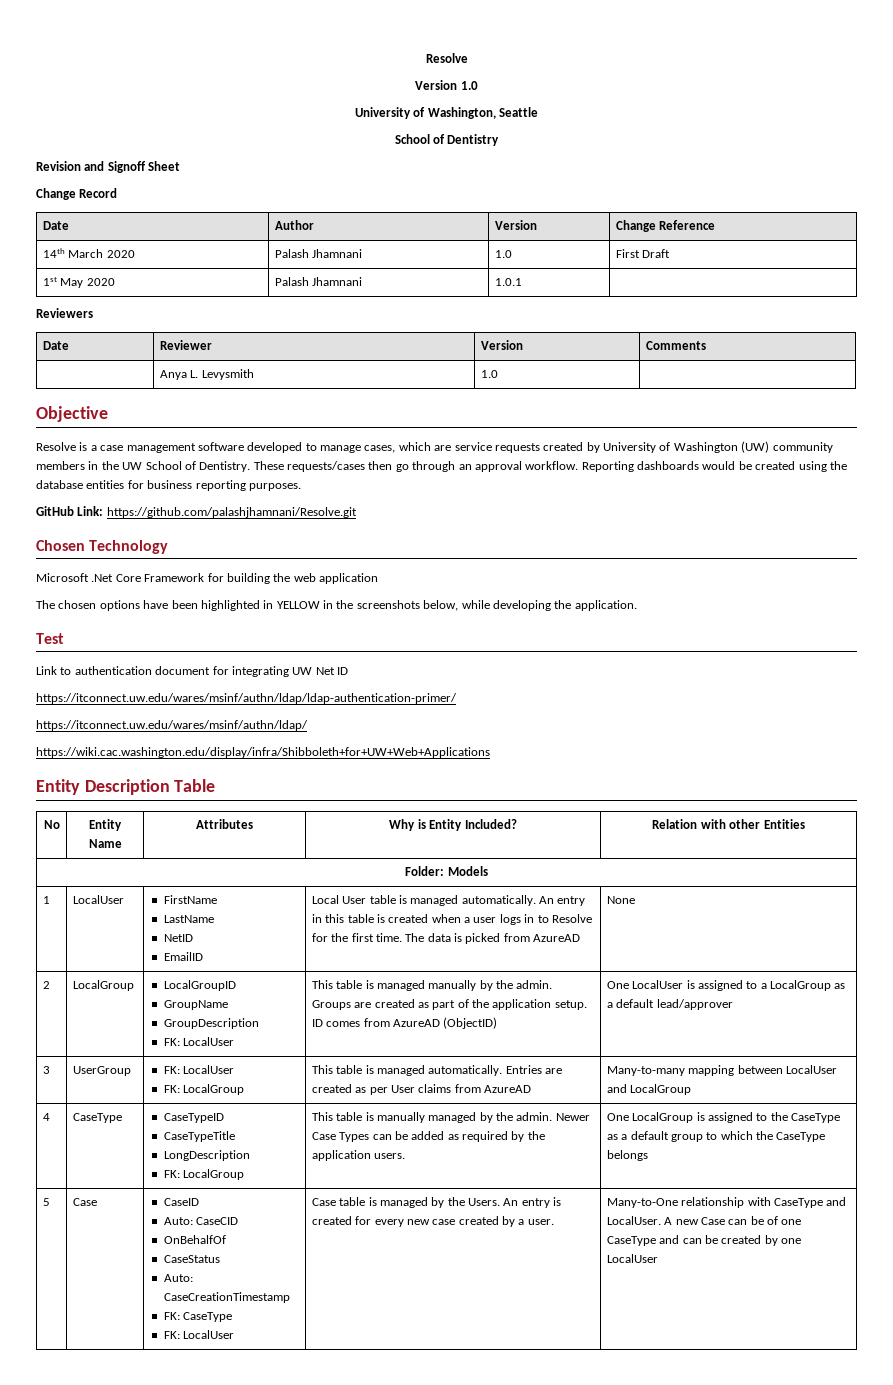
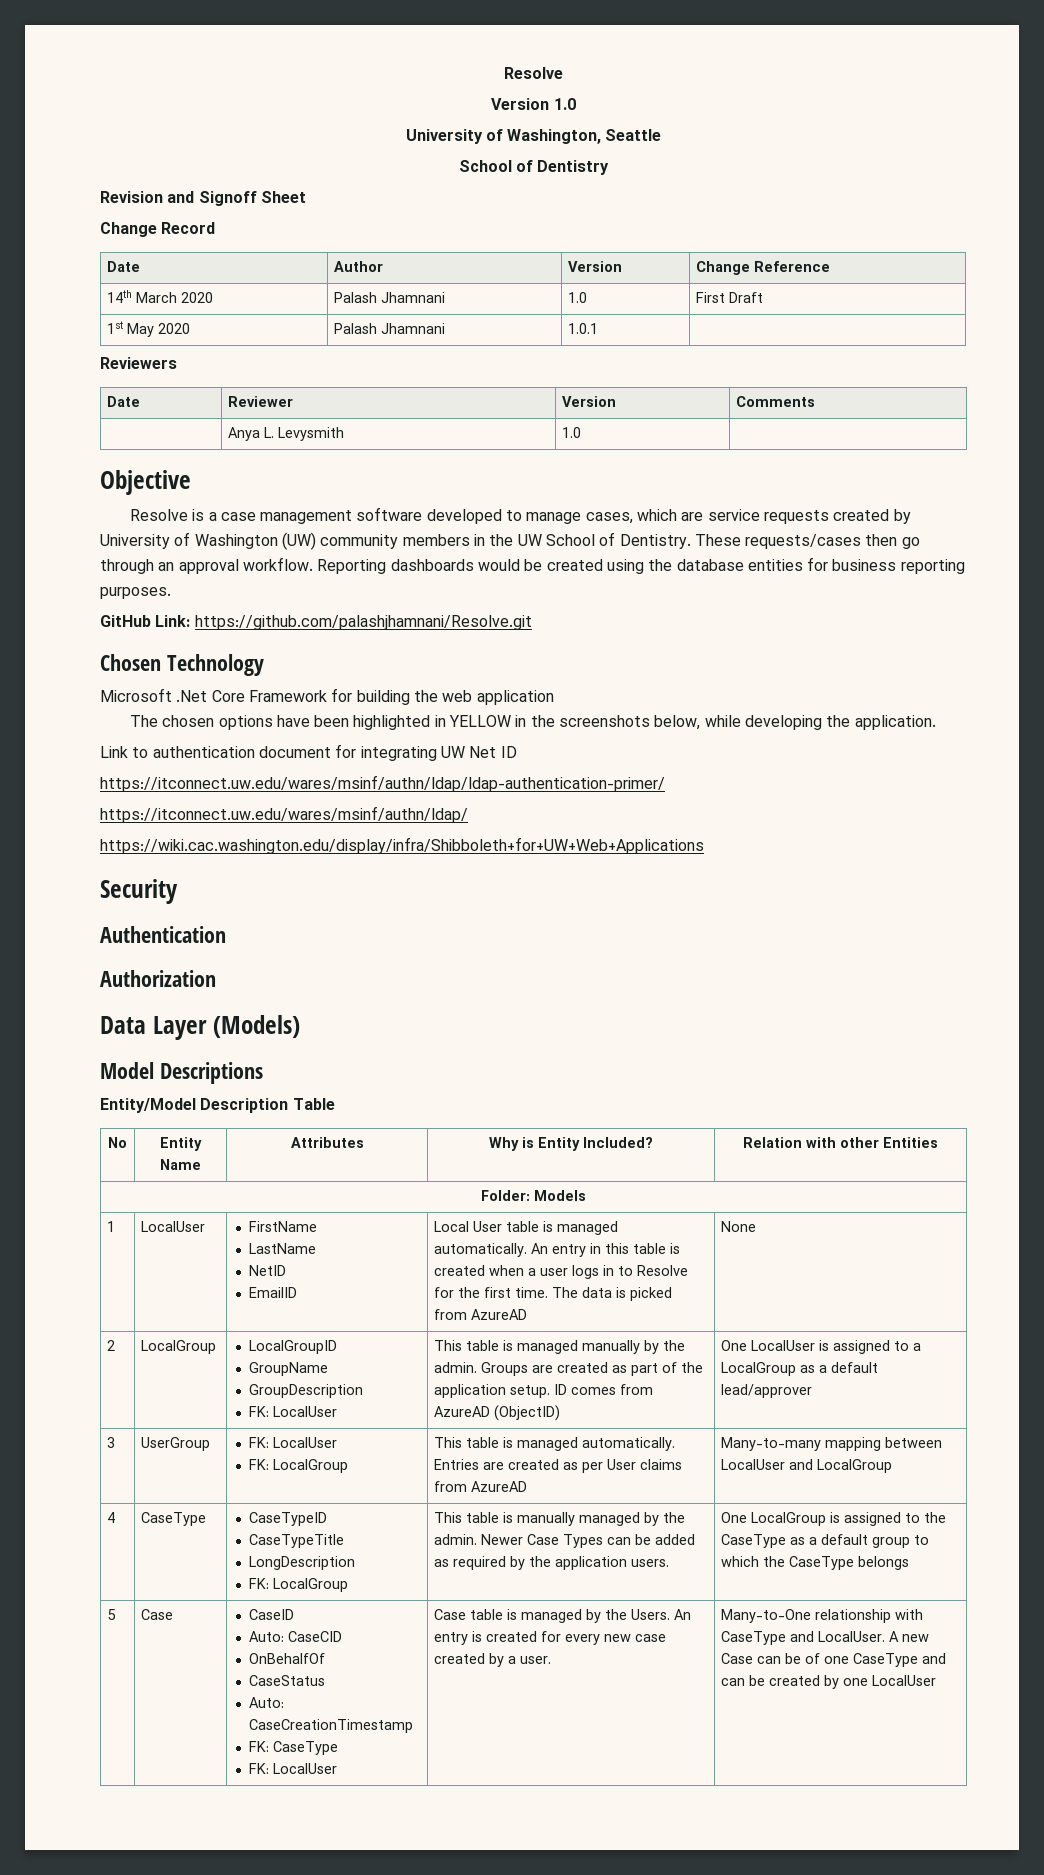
- Test
- Entity Description Table
+ Security
+ Authentication
+ Authorization
+ Data Layer (Models)
+ Model Descriptions
+ Entity/Model Description Table

